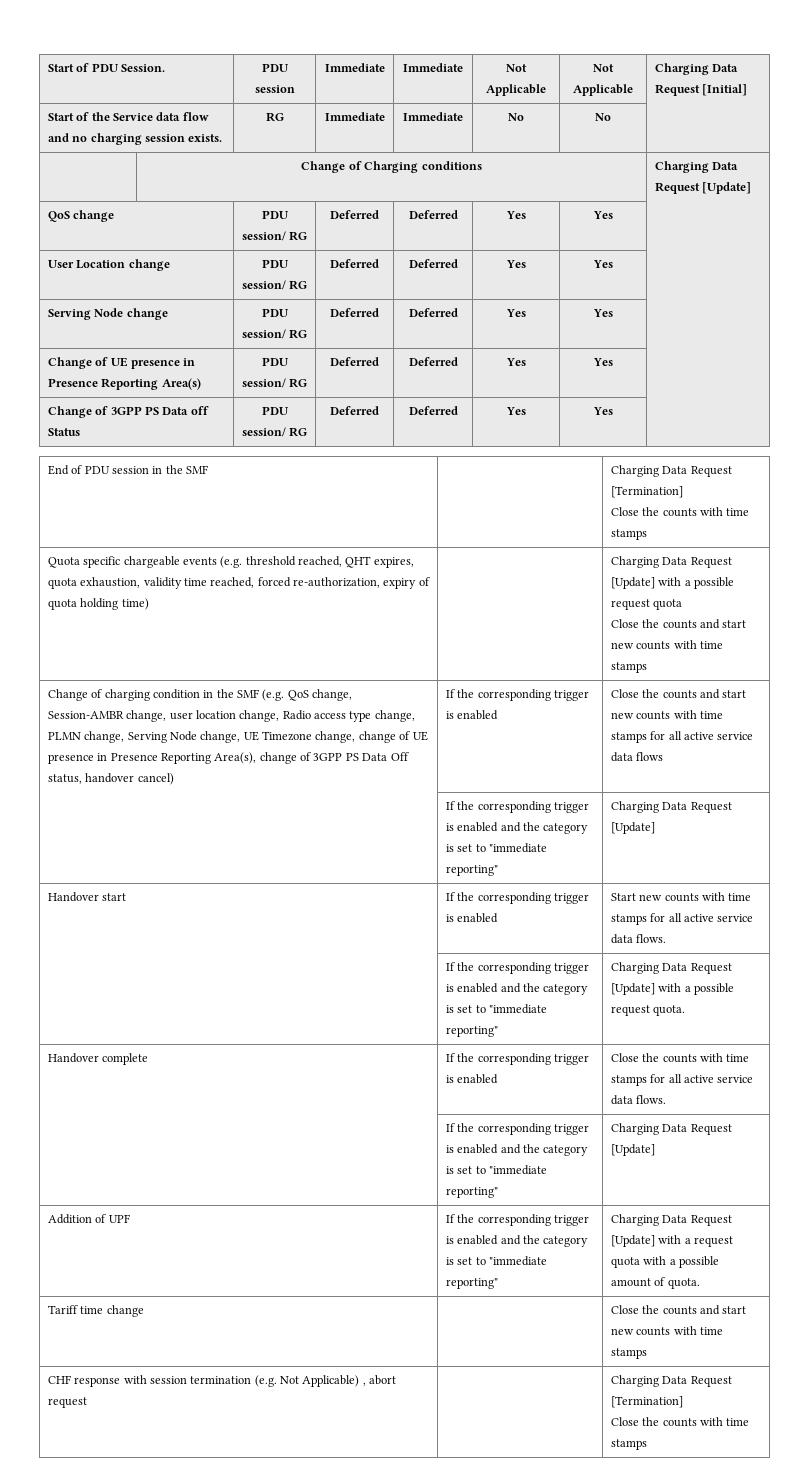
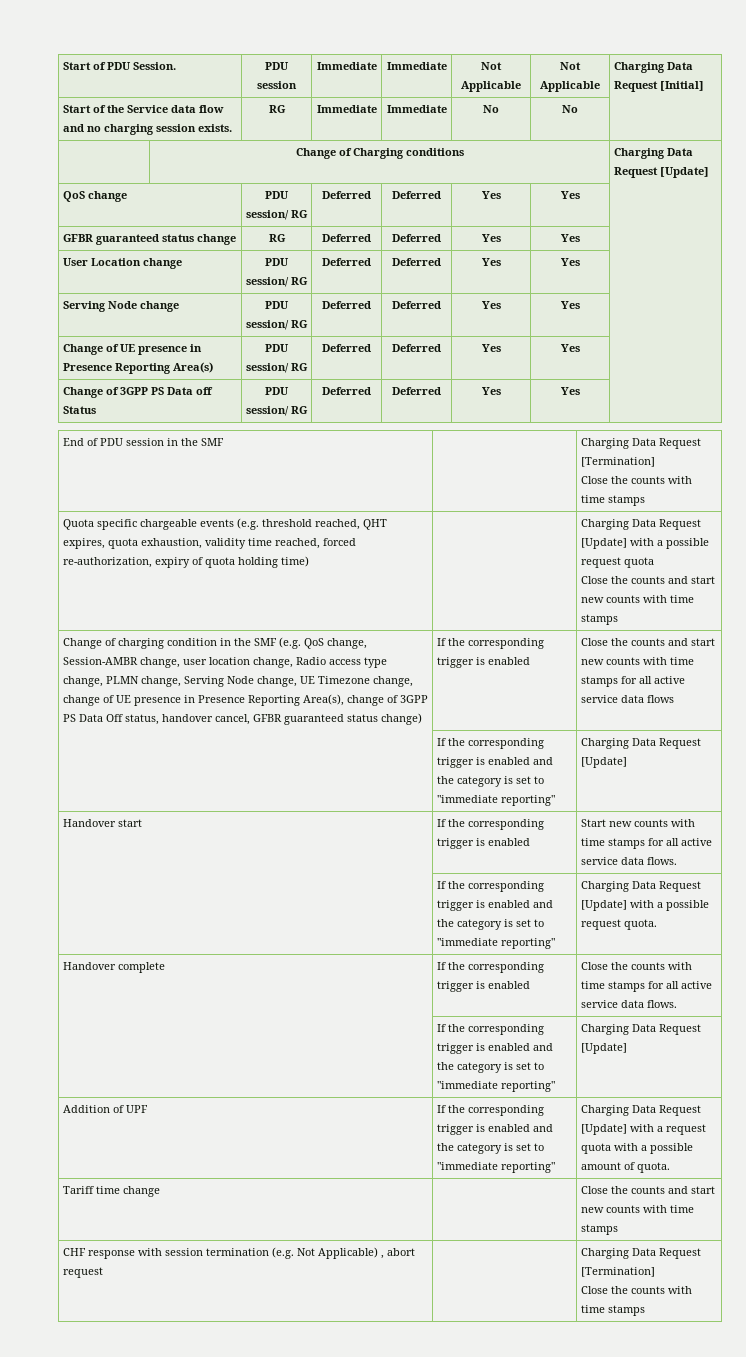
+ GFBR guaranteed status change | RG | Deferred | Deferred | Yes | Yes |
- Change of charging condition in the SMF (e.g. QoS change, Session-AMBR change, user location change, Radio access type change, PLMN change, Serving Node change, UE Timezone change, change of UE presence in Presence Reporting Area(s), change of 3GPP PS Data Off status, handover cancel)
+ Change of charging condition in the SMF (e.g. QoS change, Session-AMBR change, user location change, Radio access type change, PLMN change, Serving Node change, UE Timezone change, change of UE presence in Presence Reporting Area(s), change of 3GPP PS Data Off status, handover cancel, GFBR guaranteed status change)

